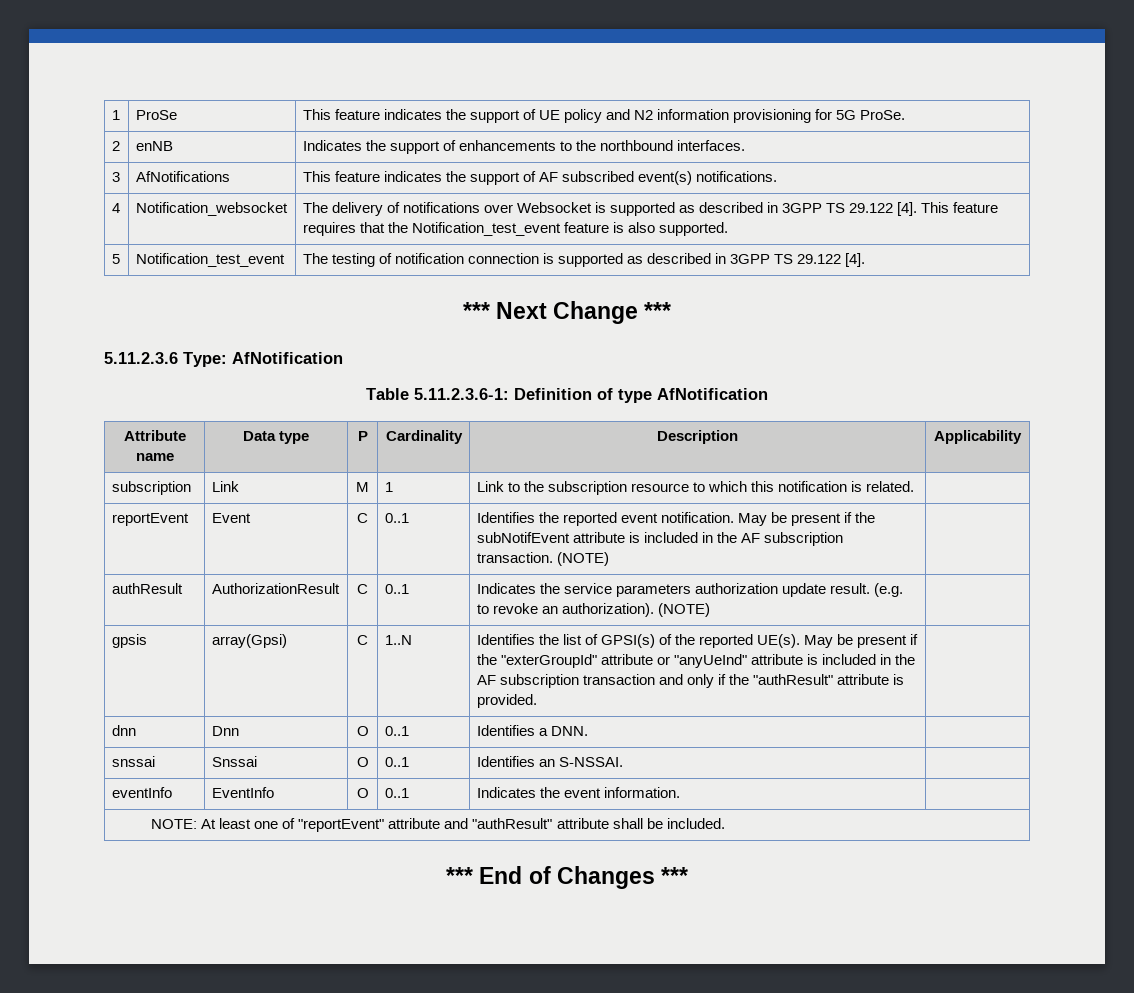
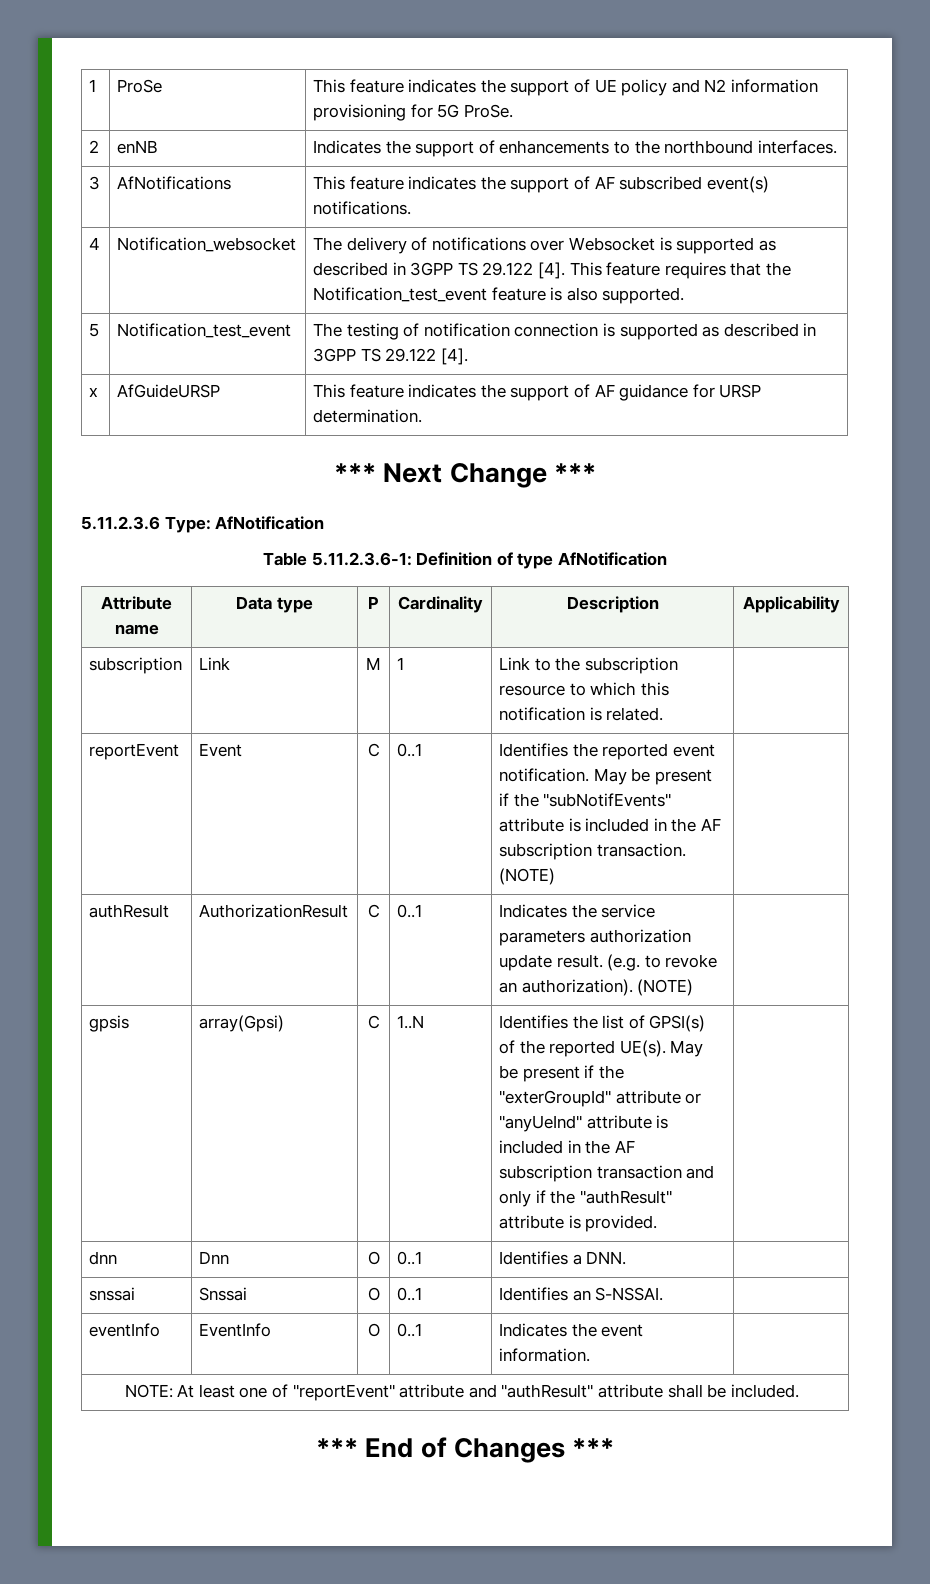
+ x | AfGuideURSP | This feature indicates the support of AF guidance for URSP determination.
- reportEvent | Event | C | 0..1 | Identifies the reported event notification. May be present if the subNotifEvent attribute is included in the AF subscription transaction. (NOTE) |
+ reportEvent | Event | C | 0..1 | Identifies the reported event notification. May be present if the "subNotifEvents" attribute is included in the AF subscription transaction. (NOTE) |

